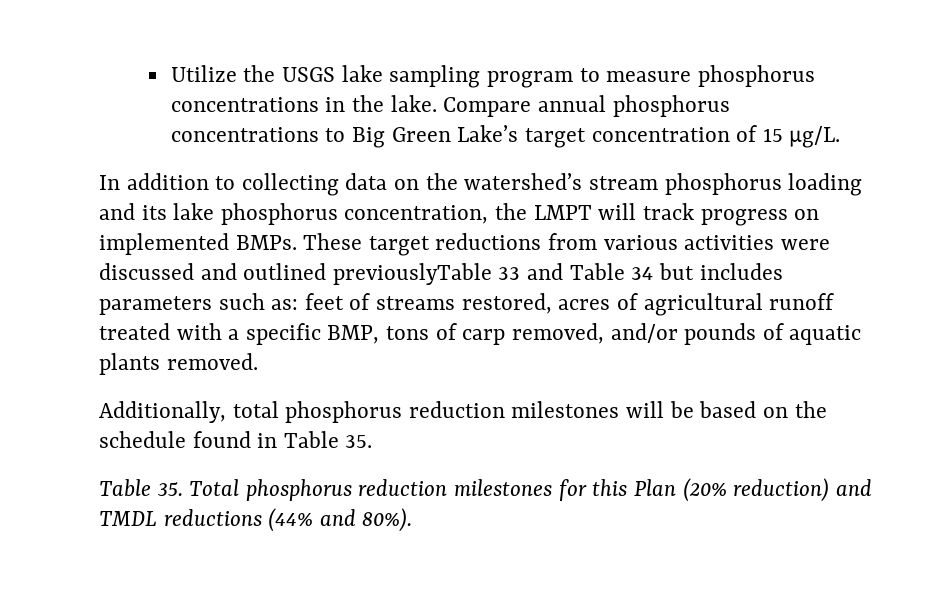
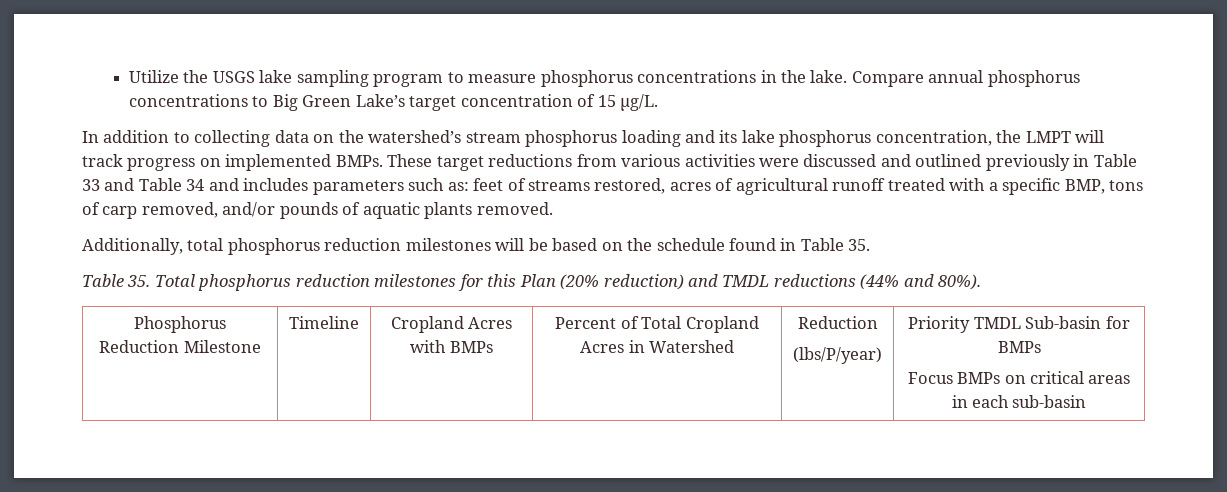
- These target reductions from various activities were discussed and outlined previouslyTable 33 and Table 34 but includes parameters such as: feet of streams restored, acres of agricultural runoff treated with a specific BMP, tons of carp removed, and/or pounds of aquatic plants removed.
+ These target reductions from various activities were discussed and outlined previously in Table 33 and Table 34 and includes parameters such as: feet of streams restored, acres of agricultural runoff treated with a specific BMP, tons of carp removed, and/or pounds of aquatic plants removed.
+ Phosphorus Reduction Milestone | Timeline | Cropland Acres with BMPs | Percent of Total Cropland Acres in Watershed | Reduction
+ (lbs/P/year) | Priority TMDL Sub-basin for BMPs
+ Focus BMPs on critical areas in each sub-basin

